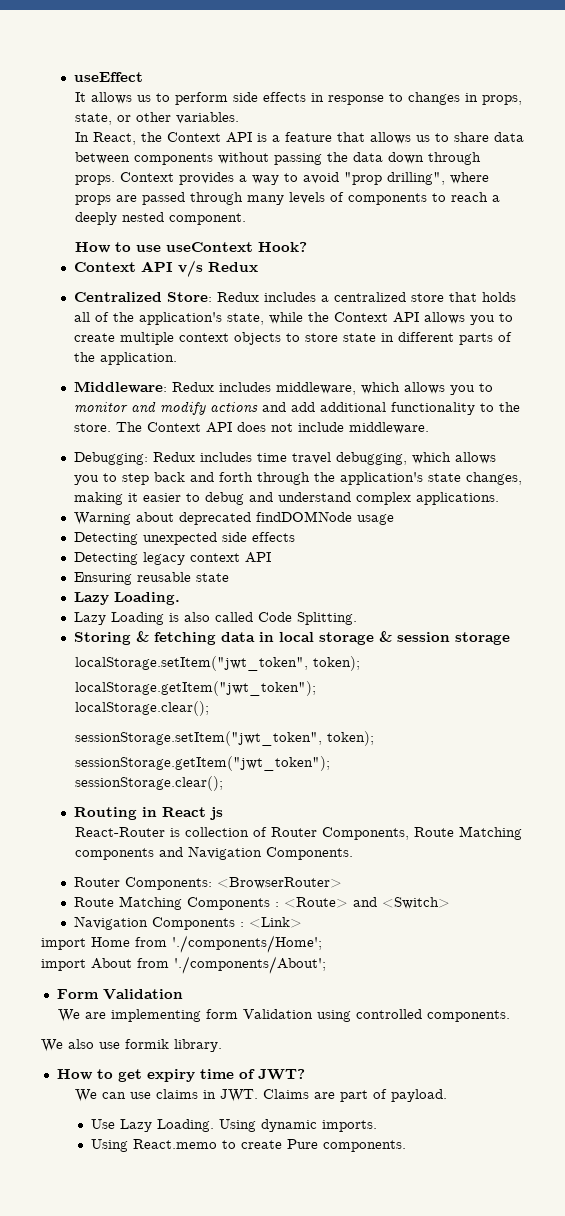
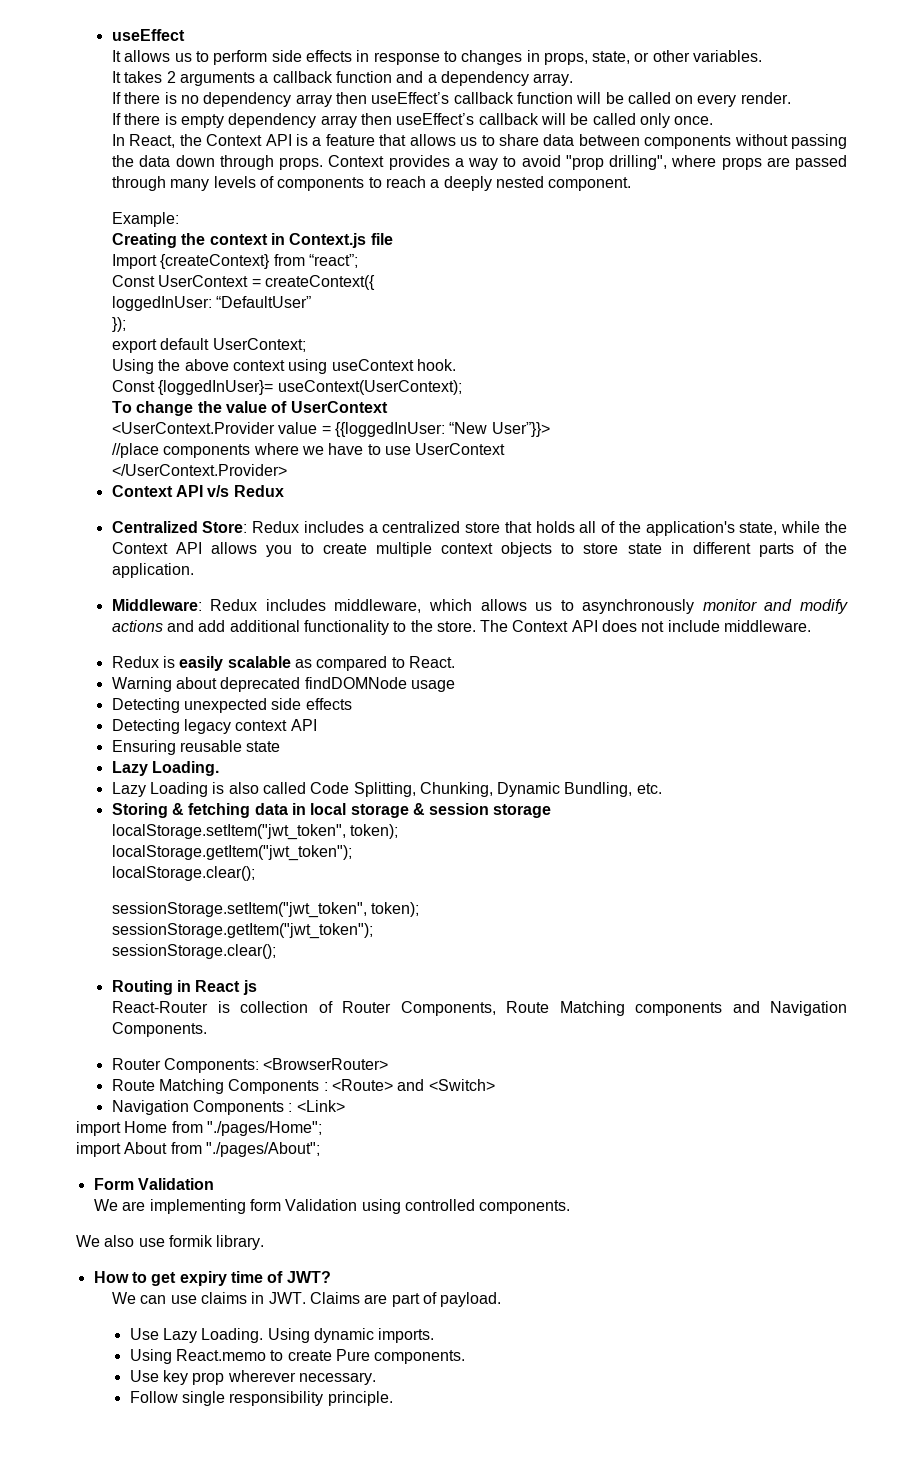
+ It takes 2 arguments a callback function and a dependency array.
+ If there is no dependency array then useEffect’s callback function will be called on every render.
+ If there is empty dependency array then useEffect’s callback will be called only once.
- How to use useContext Hook?
+ Example:
+ Creating the context in Context.js file
+ Import {createContext} from “react”;
+ Const UserContext = createContext({
+ loggedInUser: “DefaultUser”
+ });
+ export default UserContext;
+ Using the above context using useContext hook.
+ Const {loggedInUser}= useContext(UserContext);
+ To change the value of UserContext
+ <UserContext.Provider value = {{loggedInUser: “New User”}}>
+ //place components where we have to use UserContext
+ </UserContext.Provider>
- Middleware: Redux includes middleware, which allows you to monitor and modify actions and add additional functionality to the store.
+ Middleware: Redux includes middleware, which allows us to asynchronously monitor and modify actions and add additional functionality to the store.
- Debugging: Redux includes time travel debugging, which allows you to step back and forth through the application's state changes, making it easier to debug and understand complex applications.
+ Redux is easily scalable as compared to React.
- Lazy Loading is also called Code Splitting.
+ Lazy Loading is also called Code Splitting, Chunking, Dynamic Bundling, etc.
- import Home from './components/Home';
+ import Home from "./pages/Home";
- import About from './components/About';
+ import About from "./pages/About";
+ Use key prop wherever necessary.
+ Follow single responsibility principle.

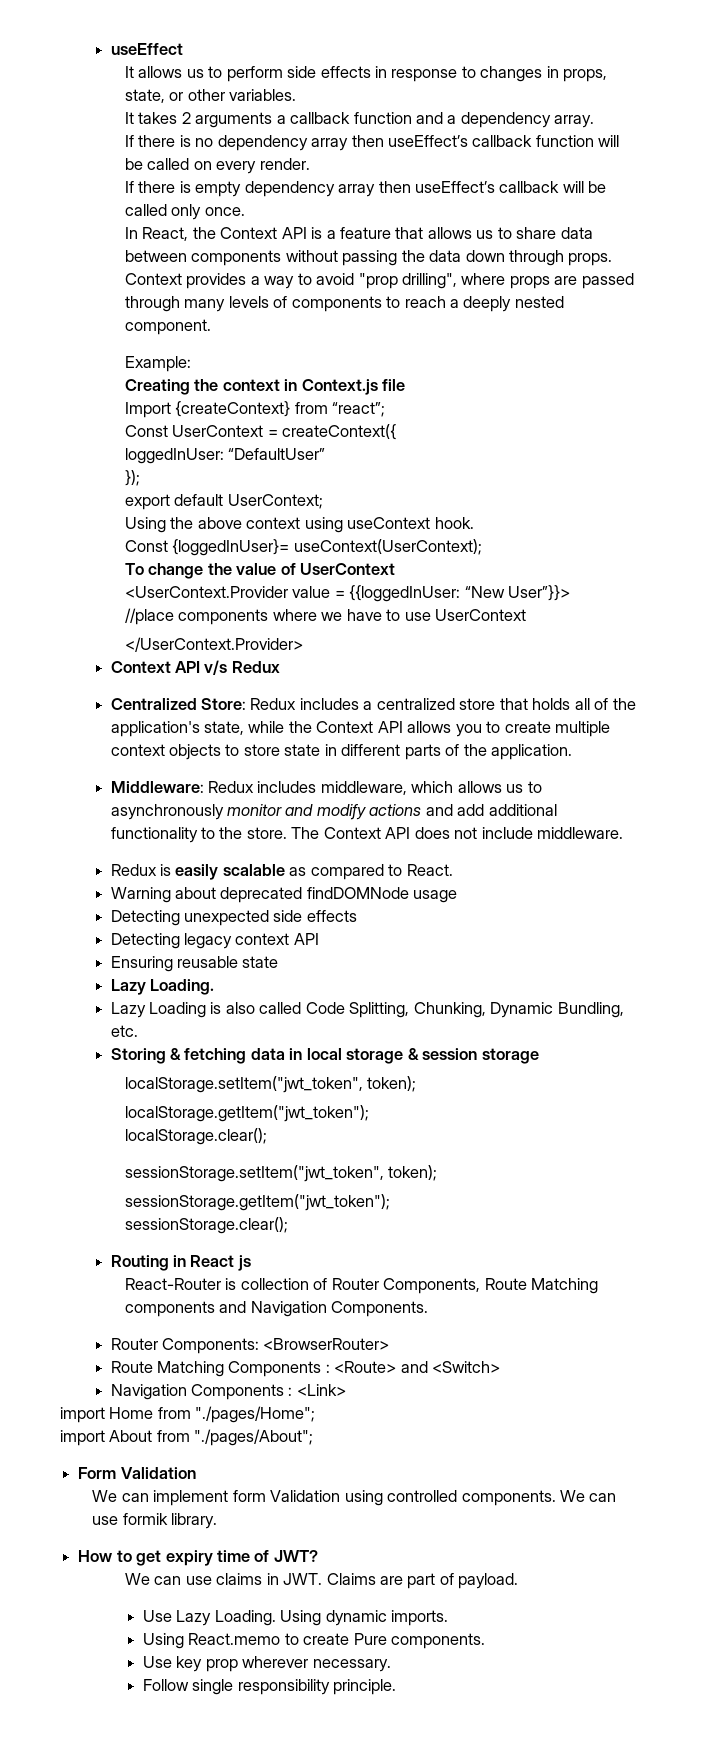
- We are implementing form Validation using controlled components.
- We also use formik library.
+ We can implement form Validation using controlled components. We can use formik library.

